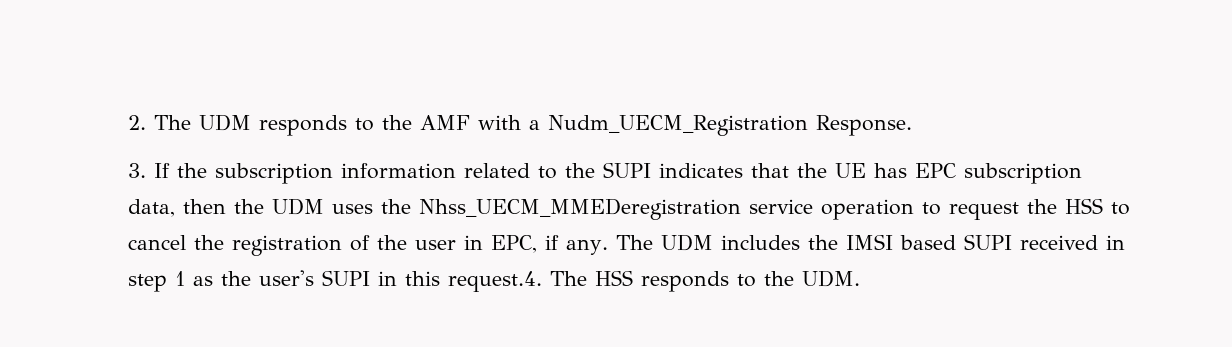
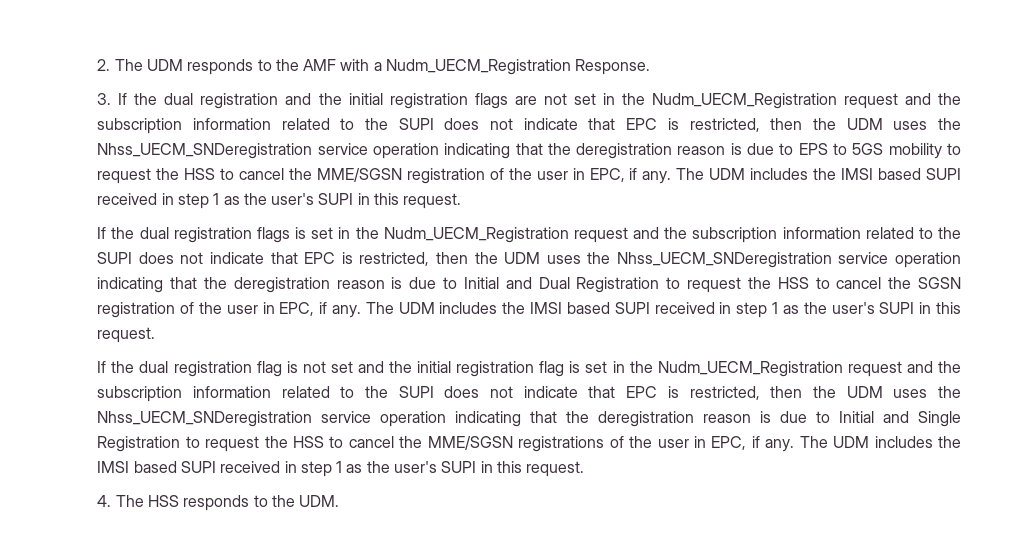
- 3. If the subscription information related to the SUPI indicates that the UE has EPC subscription data, then the UDM uses the Nhss_UECM_MMEDeregistration service operation to request the HSS to cancel the registration of the user in EPC, if any. The UDM includes the IMSI based SUPI received in step 1 as the user's SUPI in this request.4. The HSS responds to the UDM.
+ 3. If the dual registration and the initial registration flags are not set in the Nudm_UECM_Registration request and the subscription information related to the SUPI does not indicate that EPC is restricted, then the UDM uses the Nhss_UECM_SNDeregistration service operation indicating that the deregistration reason is due to EPS to 5GS mobility to request the HSS to cancel the MME/SGSN registration of the user in EPC, if any. The UDM includes the IMSI based SUPI received in step 1 as the user's SUPI in this request.
+ If the dual registration flags is set in the Nudm_UECM_Registration request and the subscription information related to the SUPI does not indicate that EPC is restricted, then the UDM uses the Nhss_UECM_SNDeregistration service operation indicating that the deregistration reason is due to Initial and Dual Registration to request the HSS to cancel the SGSN registration of the user in EPC, if any. The UDM includes the IMSI based SUPI received in step 1 as the user's SUPI in this request.
+ If the dual registration flag is not set and the initial registration flag is set in the Nudm_UECM_Registration request and the subscription information related to the SUPI does not indicate that EPC is restricted, then the UDM uses the Nhss_UECM_SNDeregistration service operation indicating that the deregistration reason is due to Initial and Single Registration to request the HSS to cancel the MME/SGSN registrations of the user in EPC, if any. The UDM includes the IMSI based SUPI received in step 1 as the user's SUPI in this request.
+ 4. The HSS responds to the UDM.

